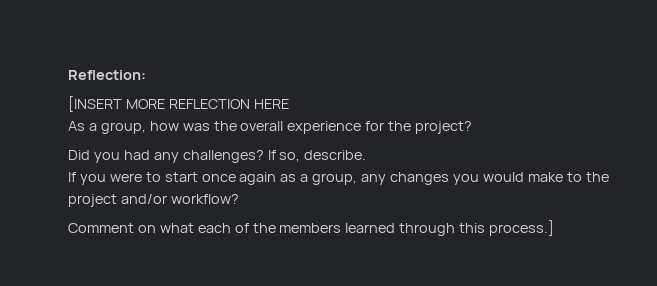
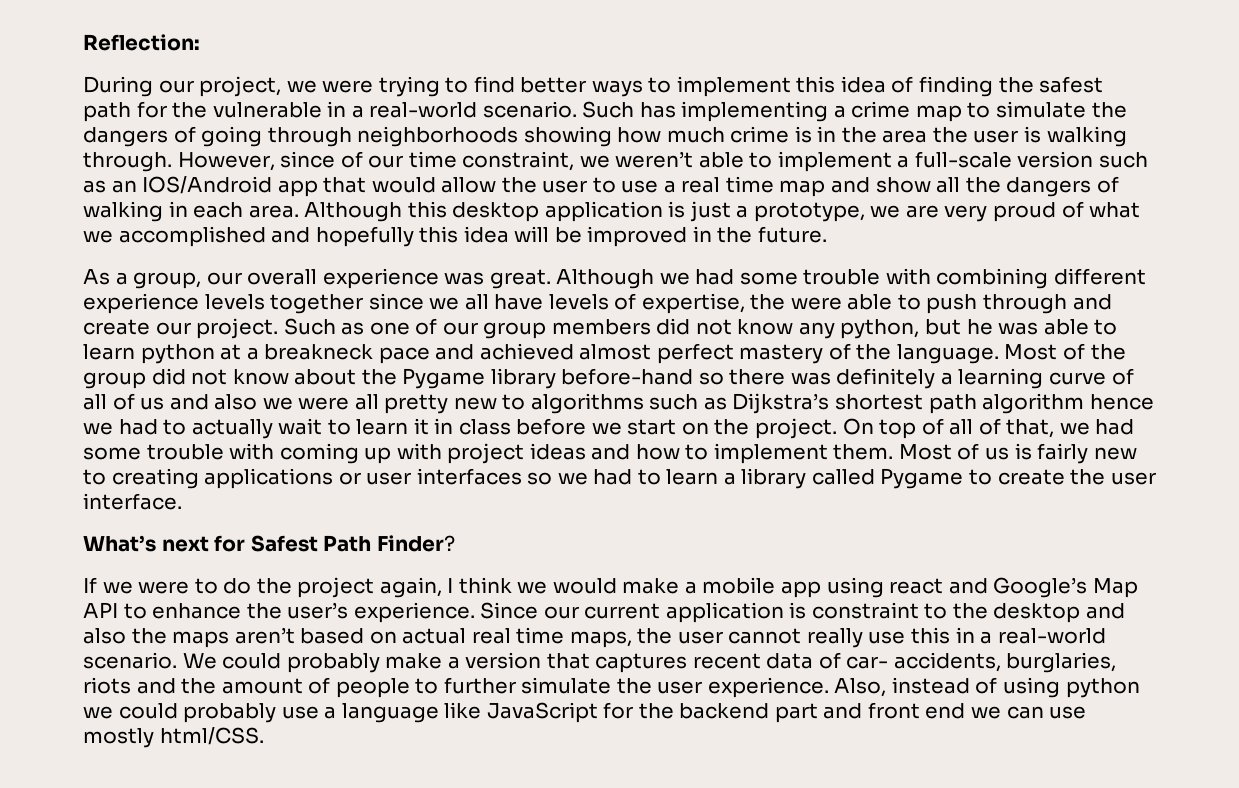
- [INSERT MORE REFLECTION HERE
- As a group, how was the overall experience for the project?
- Did you had any challenges? If so, describe.
- If you were to start once again as a group, any changes you would make to the project and/or workflow?
- Comment on what each of the members learned through this process.]
+ During our project, we were trying to find better ways to implement this idea of finding the safest path for the vulnerable in a real-world scenario. Such has implementing a crime map to simulate the dangers of going through neighborhoods showing how much crime is in the area the user is walking through. However, since of our time constraint, we weren’t able to implement a full-scale version such as an IOS/Android app that would allow the user to use a real time map and show all the dangers of walking in each area. Although this desktop application is just a prototype, we are very proud of what we accomplished and hopefully this idea will be improved in the future.
+ As a group, our overall experience was great. Although we had some trouble with combining different experience levels together since we all have levels of expertise, the were able to push through and create our project. Such as one of our group members did not know any python, but he was able to learn python at a breakneck pace and achieved almost perfect mastery of the language. Most of the group did not know about the Pygame library before-hand so there was definitely a learning curve of all of us and also we were all pretty new to algorithms such as Dijkstra’s shortest path algorithm hence we had to actually wait to learn it in class before we start on the project. On top of all of that, we had some trouble with coming up with project ideas and how to implement them. Most of us is fairly new to creating applications or user interfaces so we had to learn a library called Pygame to create the user interface.
+ What’s next for Safest Path Finder?
+ If we were to do the project again, I think we would make a mobile app using react and Google’s Map API to enhance the user’s experience. Since our current application is constraint to the desktop and also the maps aren’t based on actual real time maps, the user cannot really use this in a real-world scenario. We could probably make a version that captures recent data of car- accidents, burglaries, riots and the amount of people to further simulate the user experience. Also, instead of using python we could probably use a language like JavaScript for the backend part and front end we can use mostly html/CSS.

